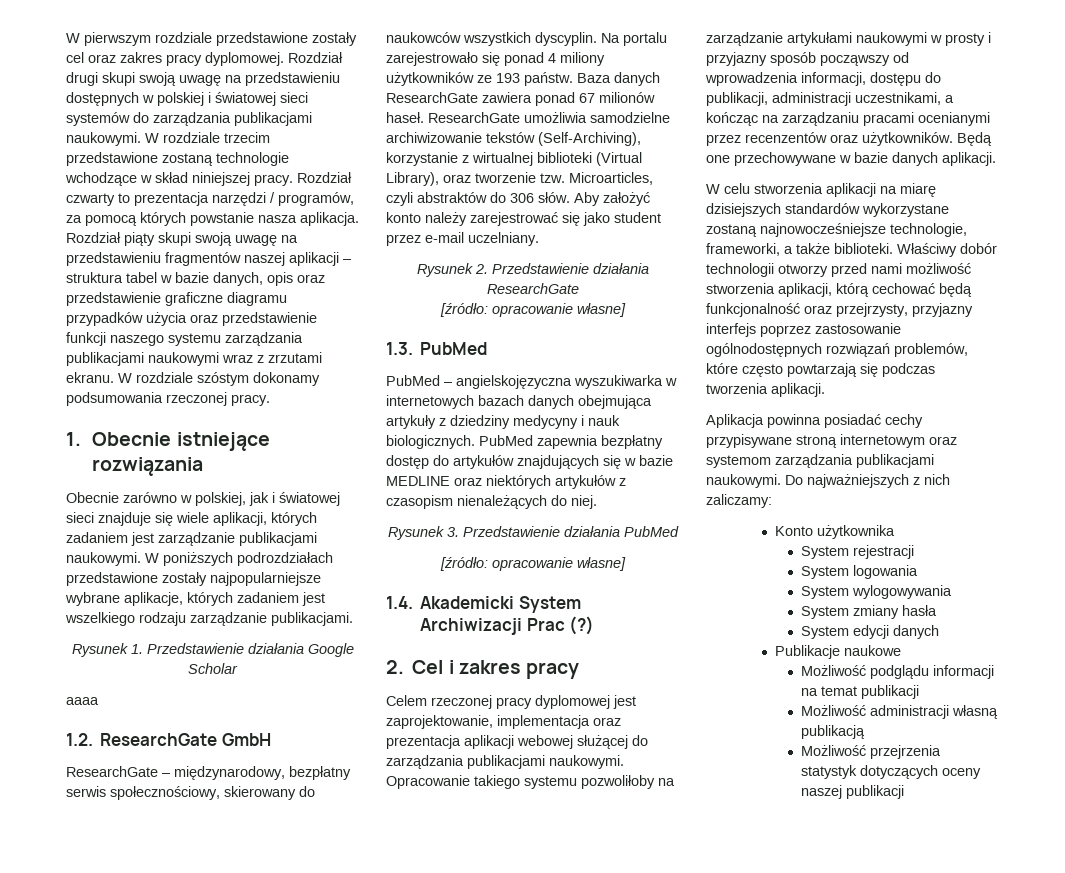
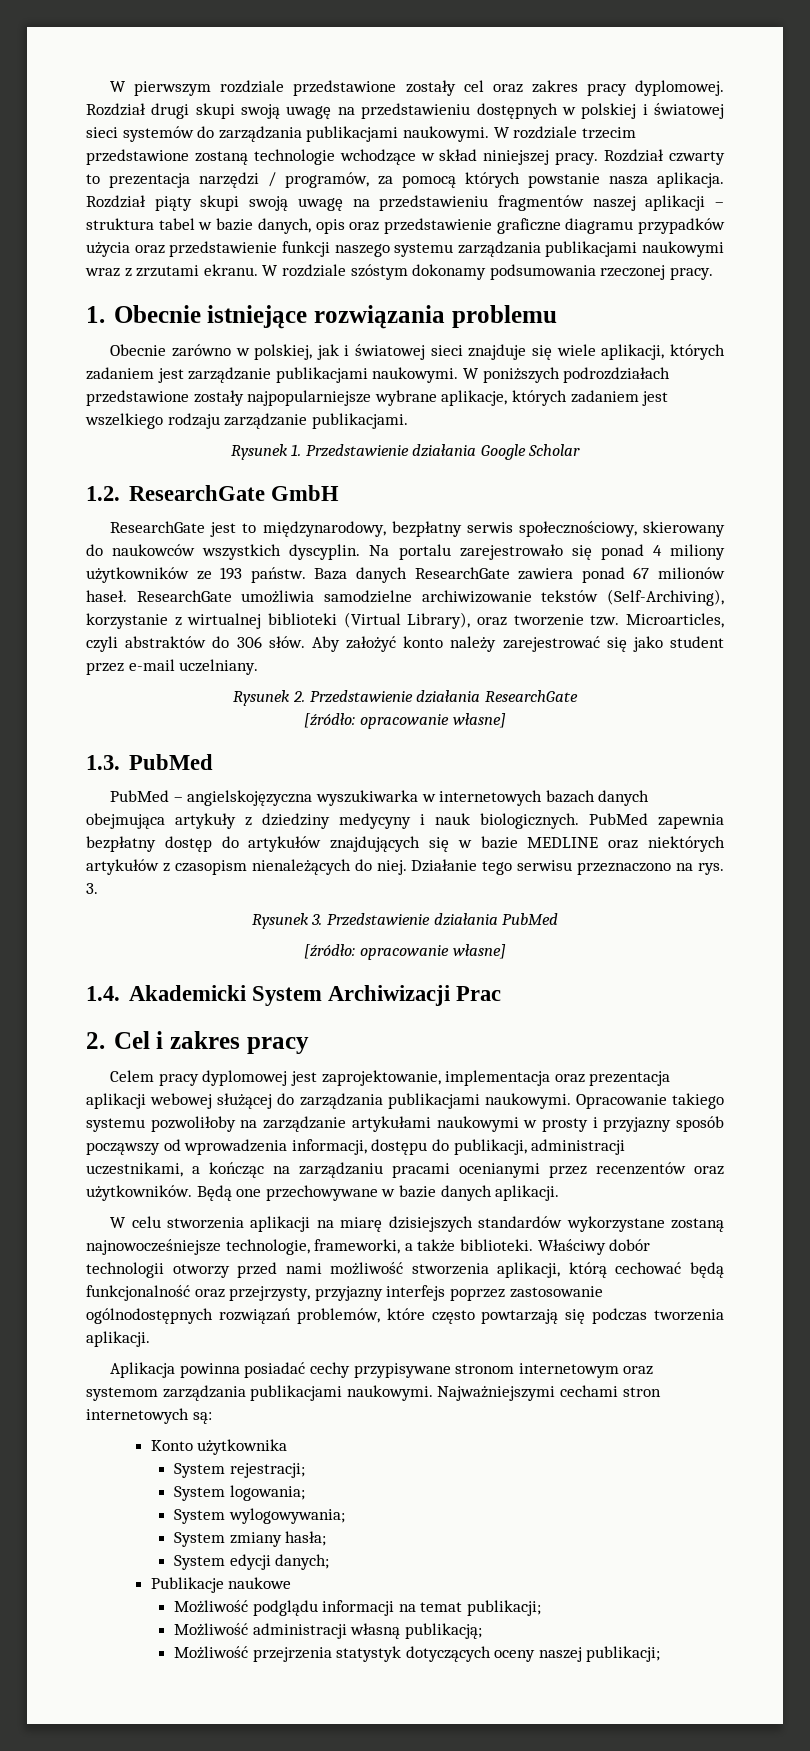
- 1. Obecnie istniejące rozwiązania
+ 1. Obecnie istniejące rozwiązania problemu
- aaaa
- ResearchGate – międzynarodowy, bezpłatny serwis społecznościowy, skierowany do naukowców wszystkich dyscyplin.
+ ResearchGate jest to międzynarodowy, bezpłatny serwis społecznościowy, skierowany do naukowców wszystkich dyscyplin.
+ Działanie tego serwisu przeznaczono na rys. 3.
- 1.4. Akademicki System Archiwizacji Prac (?)
+ 1.4. Akademicki System Archiwizacji Prac
- Celem rzeczonej pracy dyplomowej jest zaprojektowanie, implementacja oraz prezentacja aplikacji webowej służącej do zarządzania publikacjami naukowymi.
+ Celem pracy dyplomowej jest zaprojektowanie, implementacja oraz prezentacja aplikacji webowej służącej do zarządzania publikacjami naukowymi.
- Aplikacja powinna posiadać cechy przypisywane stroną internetowym oraz systemom zarządzania publikacjami naukowymi.
+ Aplikacja powinna posiadać cechy przypisywane stronom internetowym oraz systemom zarządzania publikacjami naukowymi.
- Do najważniejszych z nich zaliczamy:
+ Najważniejszymi cechami stron internetowych są:
- System rejestracji
- System logowania
- System wylogowywania
+ System rejestracji;
+ System logowania;
+ System wylogowywania;
- System zmiany hasła
+ System zmiany hasła;
- System edycji danych
+ System edycji danych;
- Możliwość podglądu informacji na temat publikacji
+ Możliwość podglądu informacji na temat publikacji;
- Możliwość administracji własną publikacją
+ Możliwość administracji własną publikacją;
- Możliwość przejrzenia statystyk dotyczących oceny naszej publikacji
+ Możliwość przejrzenia statystyk dotyczących oceny naszej publikacji;

